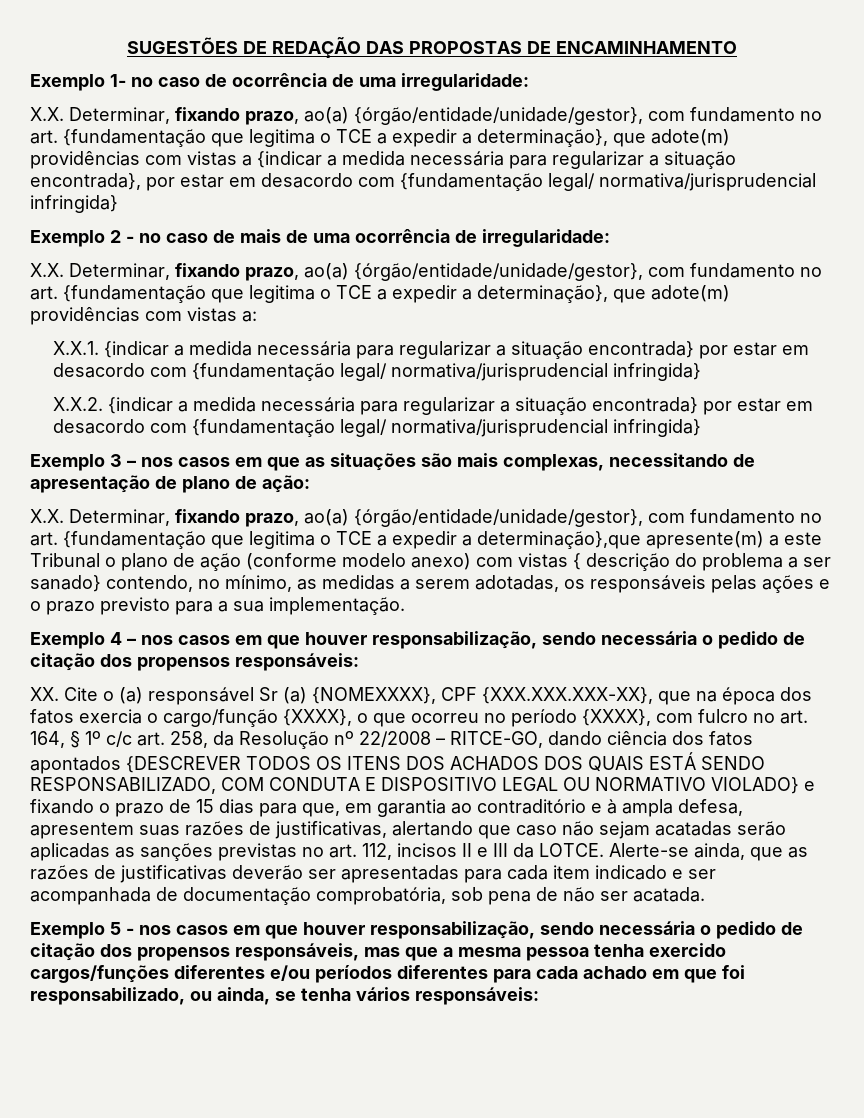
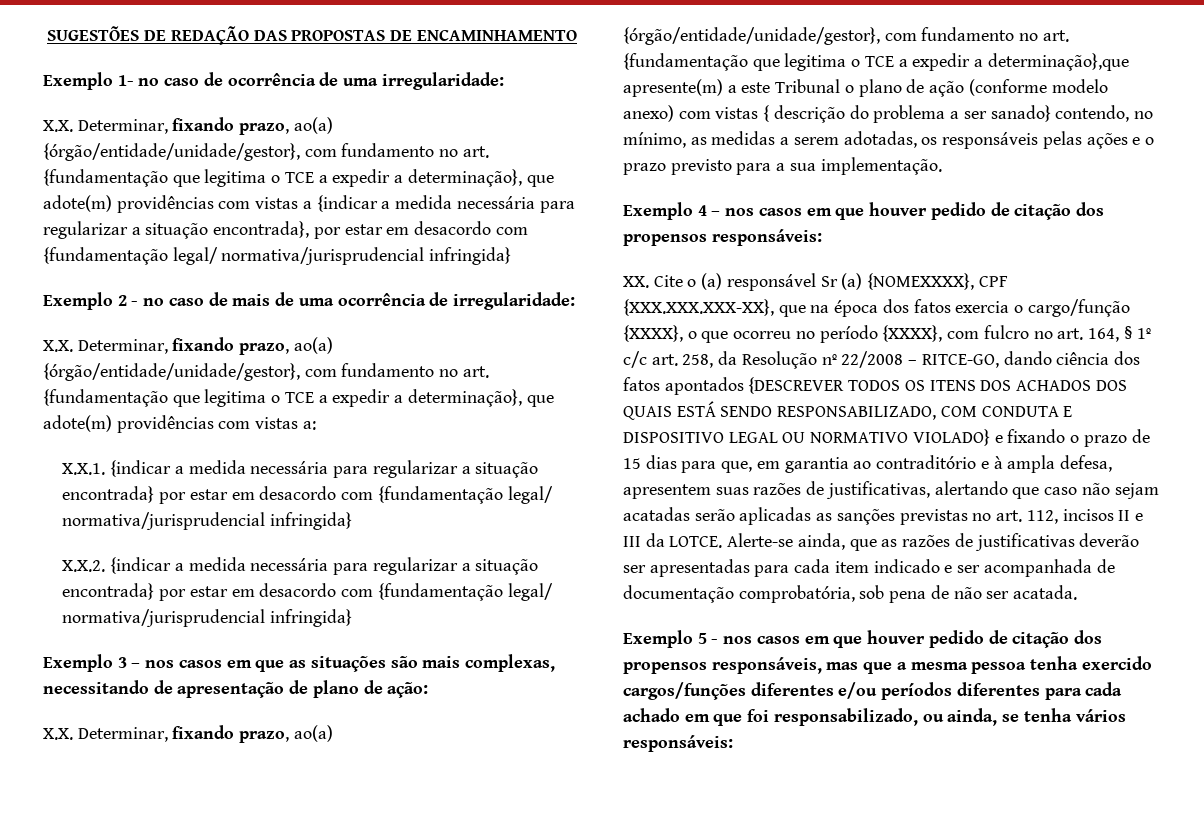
- Exemplo 4 – nos casos em que houver responsabilização, sendo necessária o pedido de citação dos propensos responsáveis:
+ Exemplo 4 – nos casos em que houver pedido de citação dos propensos responsáveis:
- Exemplo 5 - nos casos em que houver responsabilização, sendo necessária o pedido de citação dos propensos responsáveis, mas que a mesma pessoa tenha exercido cargos/funções diferentes e/ou períodos diferentes para cada achado em que foi responsabilizado, ou ainda, se tenha vários responsáveis:
+ Exemplo 5 - nos casos em que houver pedido de citação dos propensos responsáveis, mas que a mesma pessoa tenha exercido cargos/funções diferentes e/ou períodos diferentes para cada achado em que foi responsabilizado, ou ainda, se tenha vários responsáveis:

